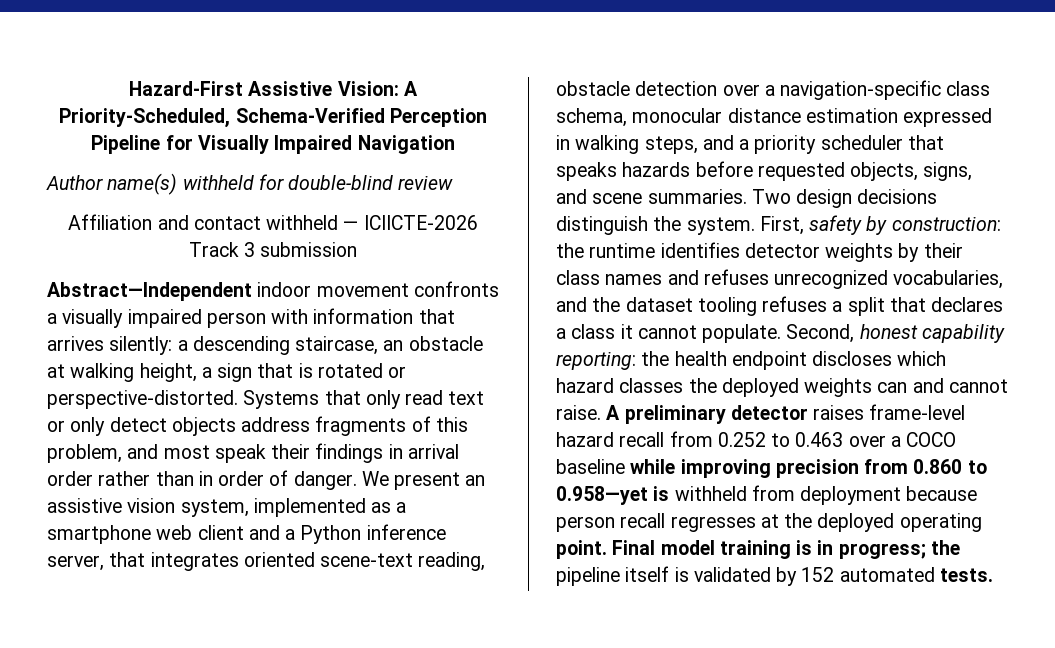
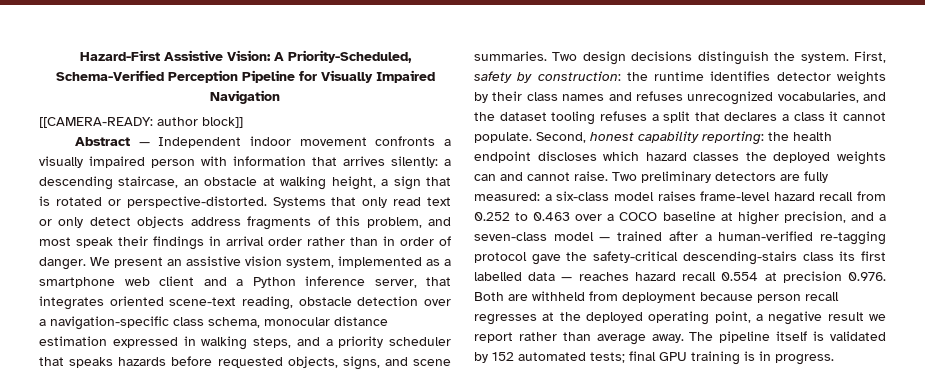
- Author name(s) withheld for double-blind review
- Affiliation and contact withheld — ICIICTE-2026 Track 3 submission
- Abstract—Independent indoor movement confronts a visually impaired person with information that arrives silently: a descending staircase, an obstacle at walking height, a sign that is rotated or perspective-distorted.
+ [[CAMERA-READY: author block]]
+ Abstract — Independent indoor movement confronts a visually impaired person with information that arrives silently: a descending staircase, an obstacle at walking height, a sign that is rotated or perspective-distorted.
- A preliminary detector raises frame-level hazard recall from 0.252 to 0.463 over a COCO baseline while improving precision from 0.860 to 0.958—yet is withheld from deployment because person recall regresses at the deployed operating point. Final model training is in progress; the pipeline itself is validated by 152 automated tests.
+ Two preliminary detectors are fully measured: a six-class model raises frame-level hazard recall from 0.252 to 0.463 over a COCO baseline at higher precision, and a seven-class model — trained after a human-verified re-tagging protocol gave the safety-critical descending-stairs class its first labelled data — reaches hazard recall 0.554 at precision 0.976. Both are withheld from deployment because person recall regresses at the deployed operating point, a negative result we report rather than average away. The pipeline itself is validated by 152 automated tests; final GPU training is in progress.

